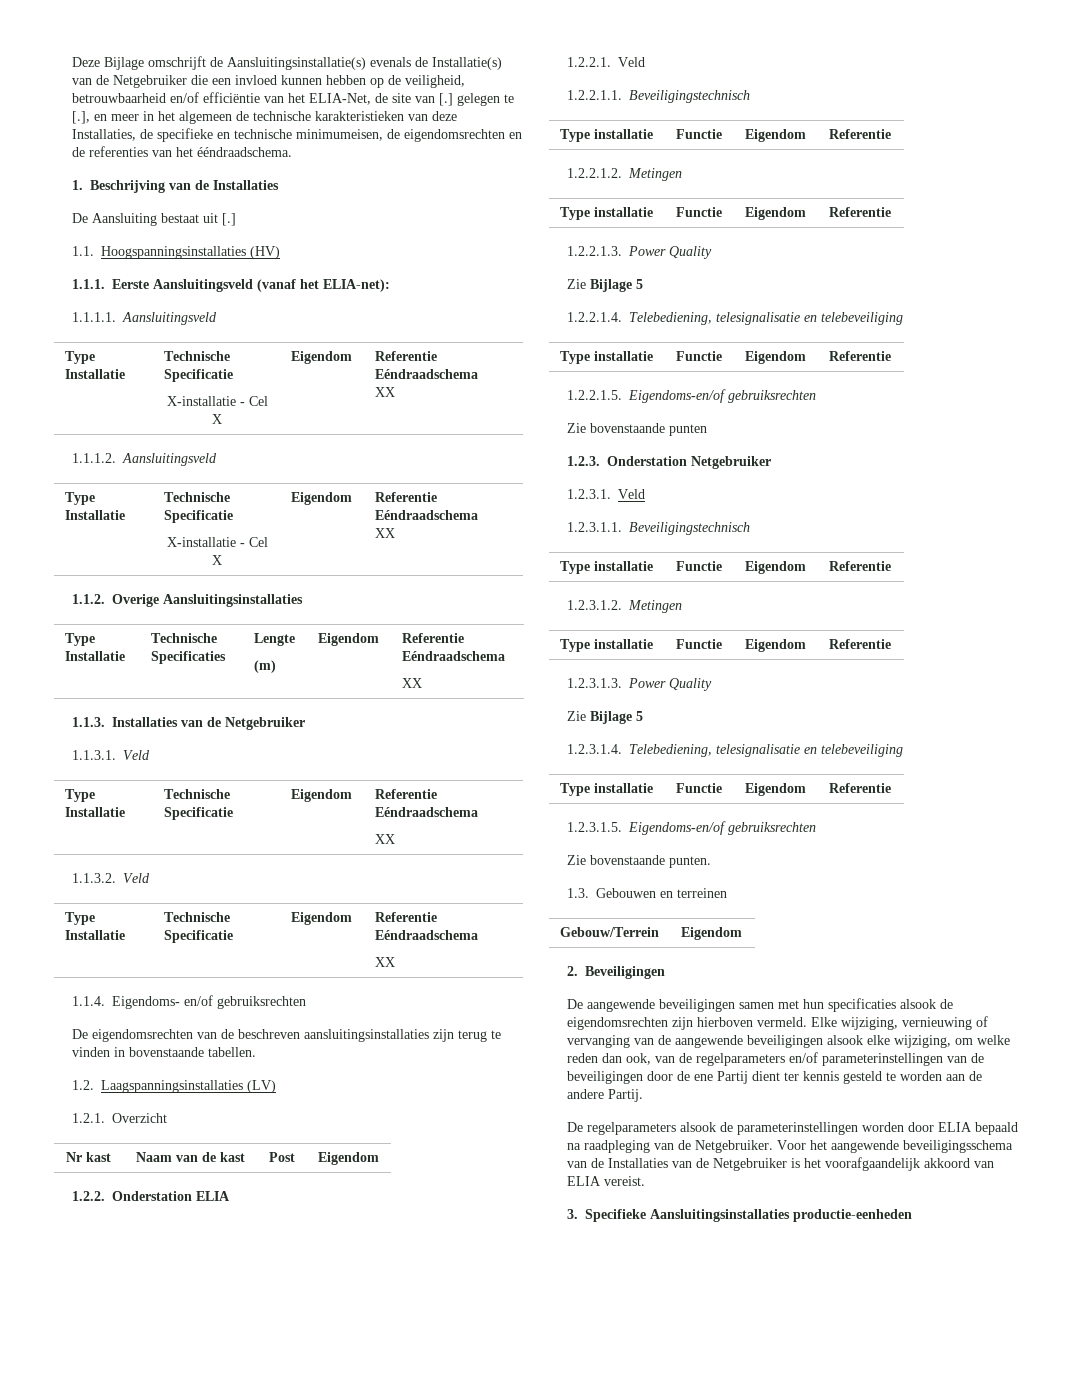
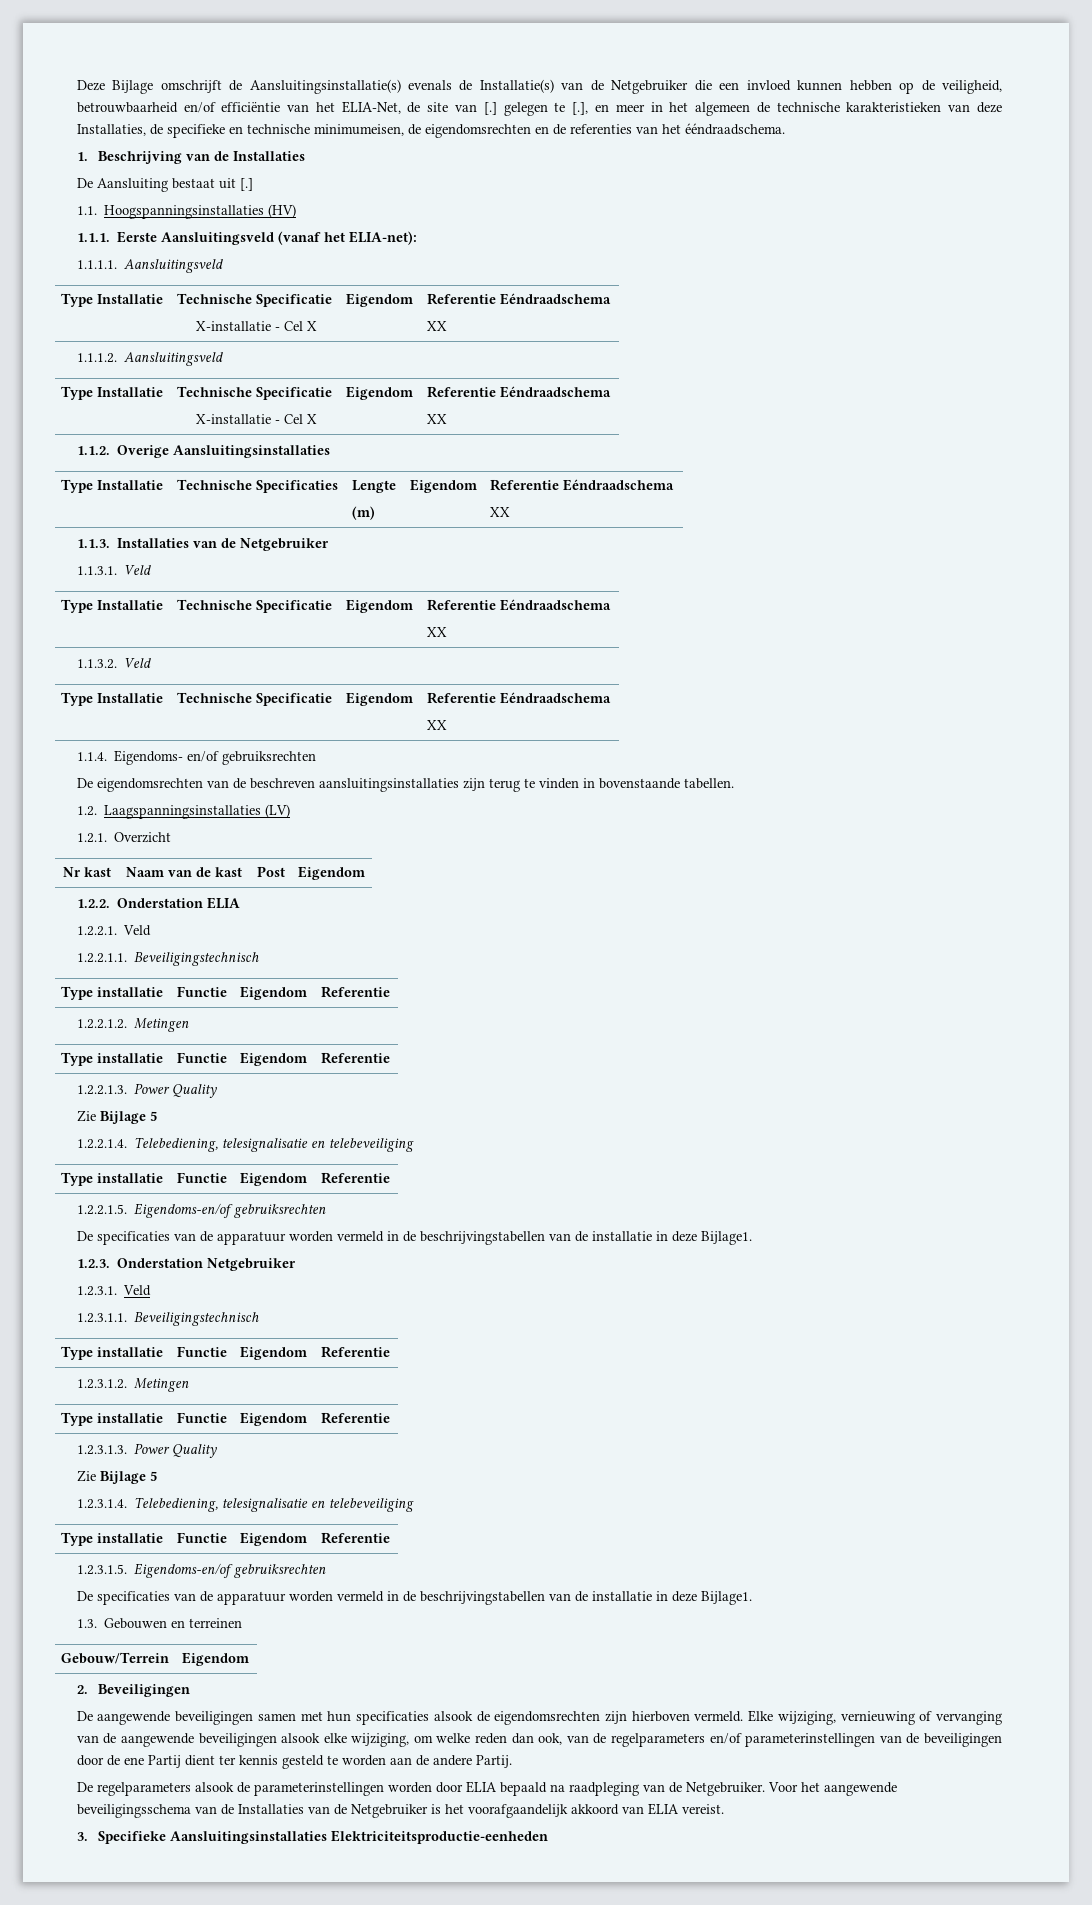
  1.2.2.1.5. Eigendoms-en/of gebruiksrechten
- Zie bovenstaande punten
+ De specificaties van de apparatuur worden vermeld in de beschrijvingstabellen van de installatie in deze Bijlage1.
  1.2.3.1.5. Eigendoms-en/of gebruiksrechten
- Zie bovenstaande punten.
+ De specificaties van de apparatuur worden vermeld in de beschrijvingstabellen van de installatie in deze Bijlage1.
- 3. Specifieke Aansluitingsinstallaties productie-eenheden
+ 3. Specifieke Aansluitingsinstallaties Elektriciteitsproductie-eenheden

